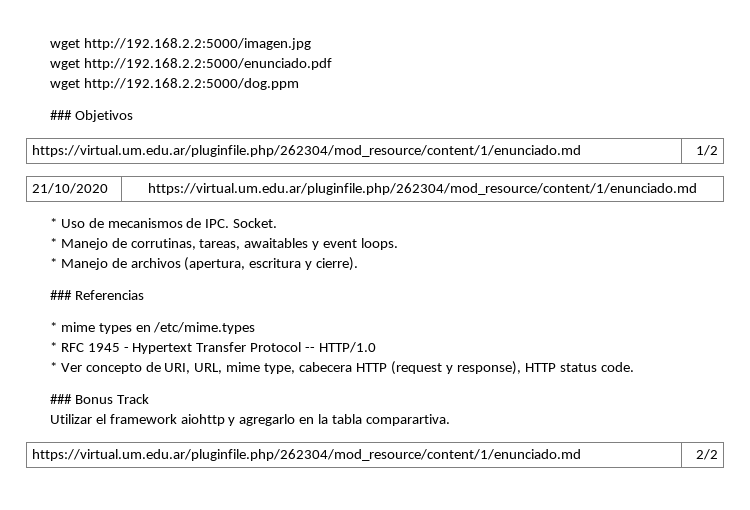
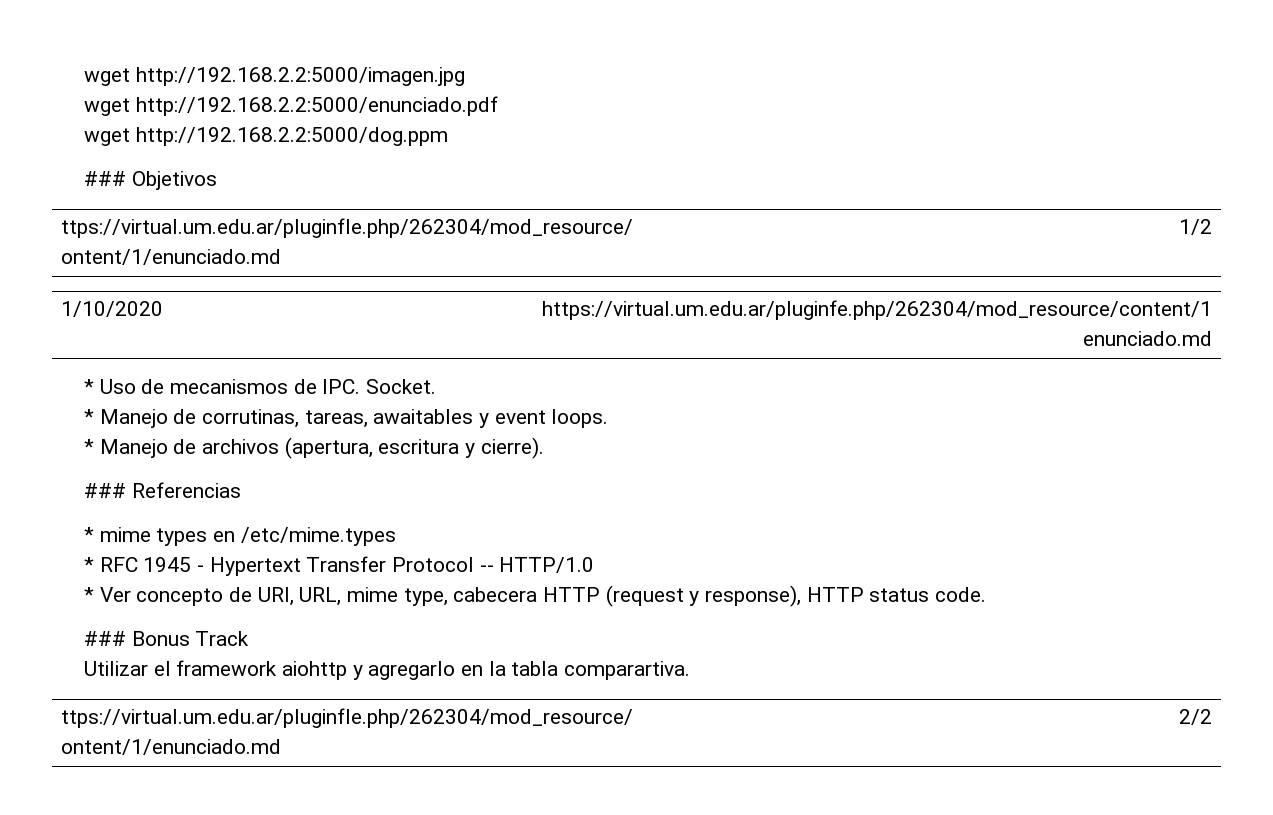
  ### Objetivos
- https://virtual.um.edu.ar/pluginfile.php/262304/mod_resource/content/1/enunciado.md | 1/2
+ ttps://virtual.um.edu.ar/pluginfle.php/262304/mod_resource/
+ ontent/1/enunciado.md | 1/2
- 21/10/2020 | https://virtual.um.edu.ar/pluginfile.php/262304/mod_resource/content/1/enunciado.md
+ 1/10/2020 | https://virtual.um.edu.ar/pluginfe.php/262304/mod_resource/content/1
+ enunciado.md
  Utilizar el framework aiohttp y agregarlo en la tabla comparartiva.
- https://virtual.um.edu.ar/pluginfile.php/262304/mod_resource/content/1/enunciado.md | 2/2
+ ttps://virtual.um.edu.ar/pluginfle.php/262304/mod_resource/
+ ontent/1/enunciado.md | 2/2

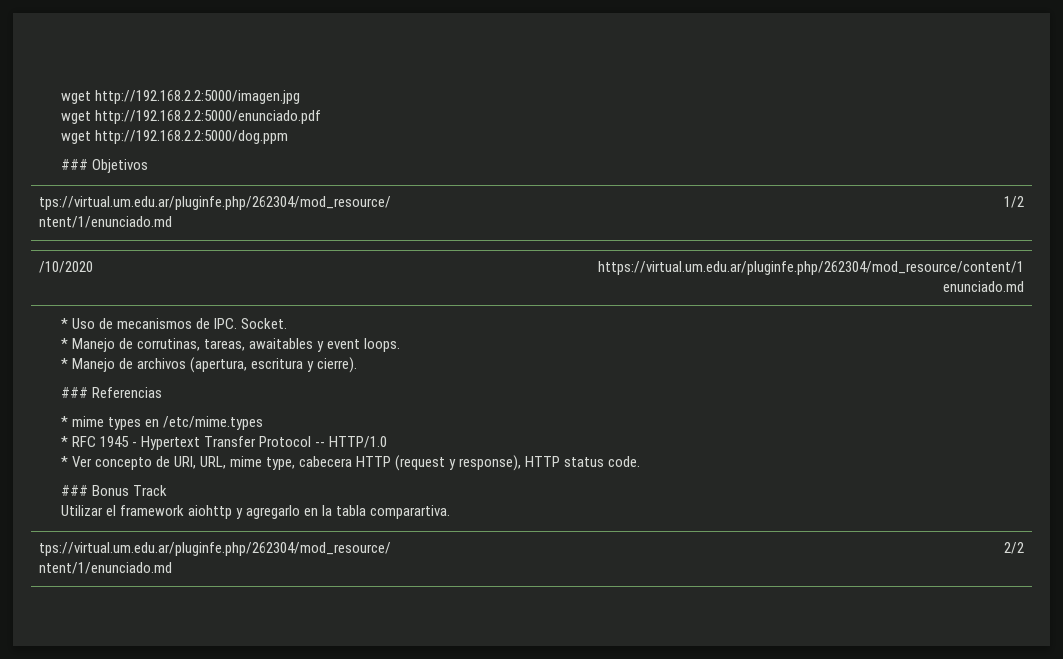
  ### Objetivos
- ttps://virtual.um.edu.ar/pluginfle.php/262304/mod_resource/
- ontent/1/enunciado.md | 1/2
+ tps://virtual.um.edu.ar/pluginfe.php/262304/mod_resource/
+ ntent/1/enunciado.md | 1/2
- 1/10/2020 | https://virtual.um.edu.ar/pluginfe.php/262304/mod_resource/content/1
+ /10/2020 | https://virtual.um.edu.ar/pluginfe.php/262304/mod_resource/content/1
  Utilizar el framework aiohttp y agregarlo en la tabla comparartiva.
- ttps://virtual.um.edu.ar/pluginfle.php/262304/mod_resource/
- ontent/1/enunciado.md | 2/2
+ tps://virtual.um.edu.ar/pluginfe.php/262304/mod_resource/
+ ntent/1/enunciado.md | 2/2

